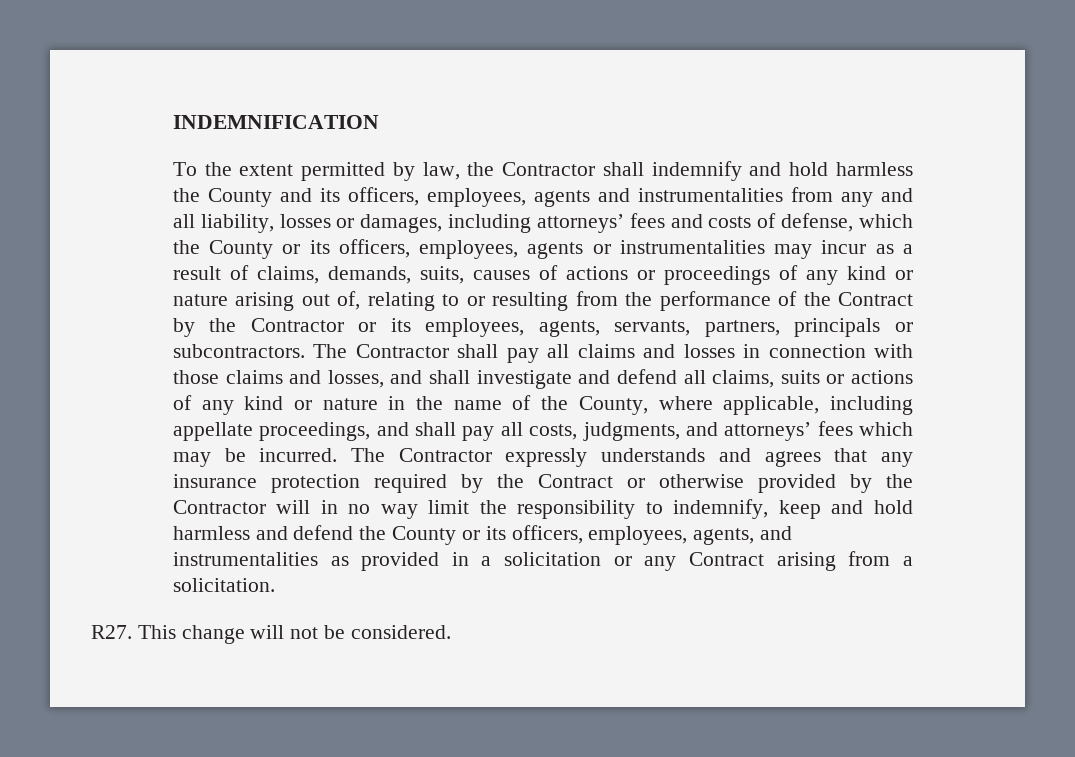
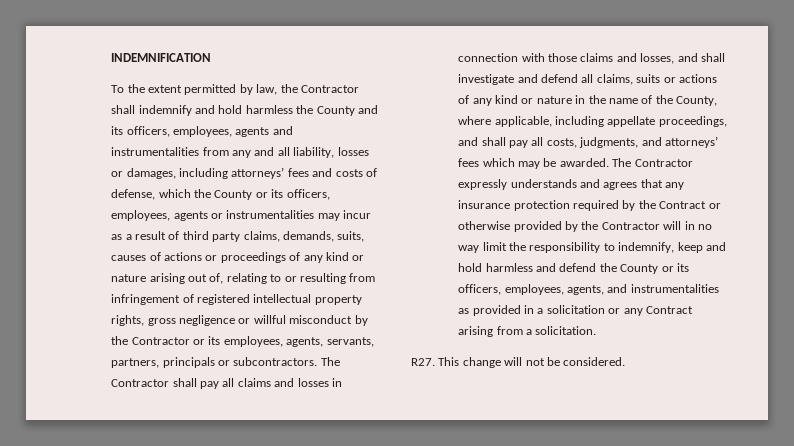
- To the extent permitted by law, the Contractor shall indemnify and hold harmless the County and its officers, employees, agents and instrumentalities from any and all liability, losses or damages, including attorneys’ fees and costs of defense, which the County or its officers, employees, agents or instrumentalities may incur as a result of claims, demands, suits, causes of actions or proceedings of any kind or nature arising out of, relating to or resulting from the performance of the Contract by the Contractor or its employees, agents, servants, partners, principals or subcontractors.
+ To the extent permitted by law, the Contractor shall indemnify and hold harmless the County and its officers, employees, agents and instrumentalities from any and all liability, losses or damages, including attorneys’ fees and costs of defense, which the County or its officers, employees, agents or instrumentalities may incur as a result of third party claims, demands, suits, causes of actions or proceedings of any kind or nature arising out of, relating to or resulting from infringement of registered intellectual property rights, gross negligence or willful misconduct by the Contractor or its employees, agents, servants, partners, principals or subcontractors.
- The Contractor shall pay all claims and losses in connection with those claims and losses, and shall investigate and defend all claims, suits or actions of any kind or nature in the name of the County, where applicable, including appellate proceedings, and shall pay all costs, judgments, and attorneys’ fees which may be incurred.
+ The Contractor shall pay all claims and losses in connection with those claims and losses, and shall investigate and defend all claims, suits or actions of any kind or nature in the name of the County, where applicable, including appellate proceedings, and shall pay all costs, judgments, and attorneys’ fees which may be awarded.

